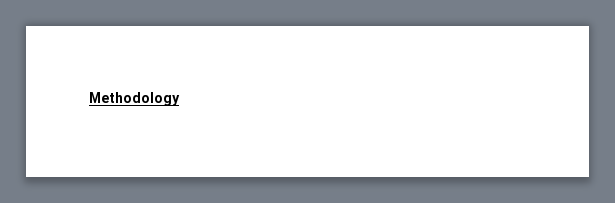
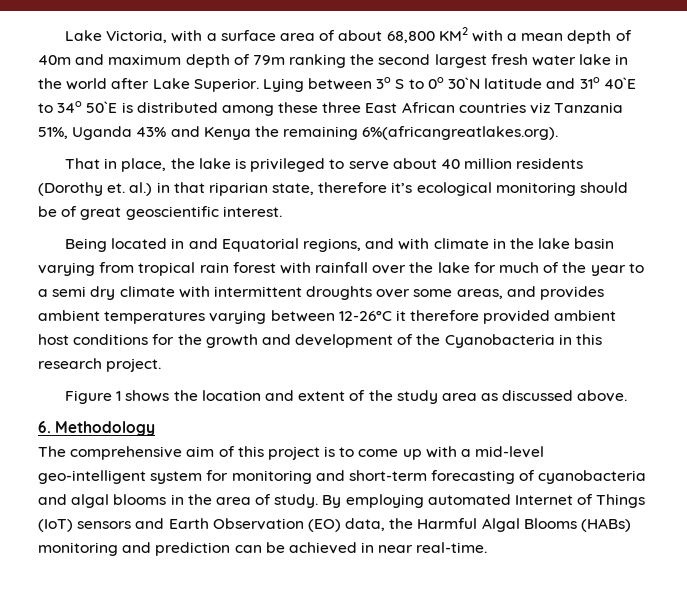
- Methodology
+ Lake Victoria, with a surface area of about 68,800 KM2 with a mean depth of 40m and maximum depth of 79m ranking the second largest fresh water lake in the world after Lake Superior. Lying between 3o S to 0o 30`N latitude and 31o 40`E to 34o 50`E is distributed among these three East African countries viz Tanzania 51%, Uganda 43% and Kenya the remaining 6%(africangreatlakes.org).
+ That in place, the lake is privileged to serve about 40 million residents (Dorothy et. al.) in that riparian state, therefore it’s ecological monitoring should be of great geoscientific interest.
+ Being located in and Equatorial regions, and with climate in the lake basin varying from tropical rain forest with rainfall over the lake for much of the year to a semi dry climate with intermittent droughts over some areas, and provides ambient temperatures varying between 12-26°C it therefore provided ambient host conditions for the growth and development of the Cyanobacteria in this research project.
+ Figure 1 shows the location and extent of the study area as discussed above.
+ 6. Methodology
+ The comprehensive aim of this project is to come up with a mid-level geo-intelligent system for monitoring and short-term forecasting of cyanobacteria and algal blooms in the area of study. By employing automated Internet of Things (IoT) sensors and Earth Observation (EO) data, the Harmful Algal Blooms (HABs) monitoring and prediction can be achieved in near real-time.

